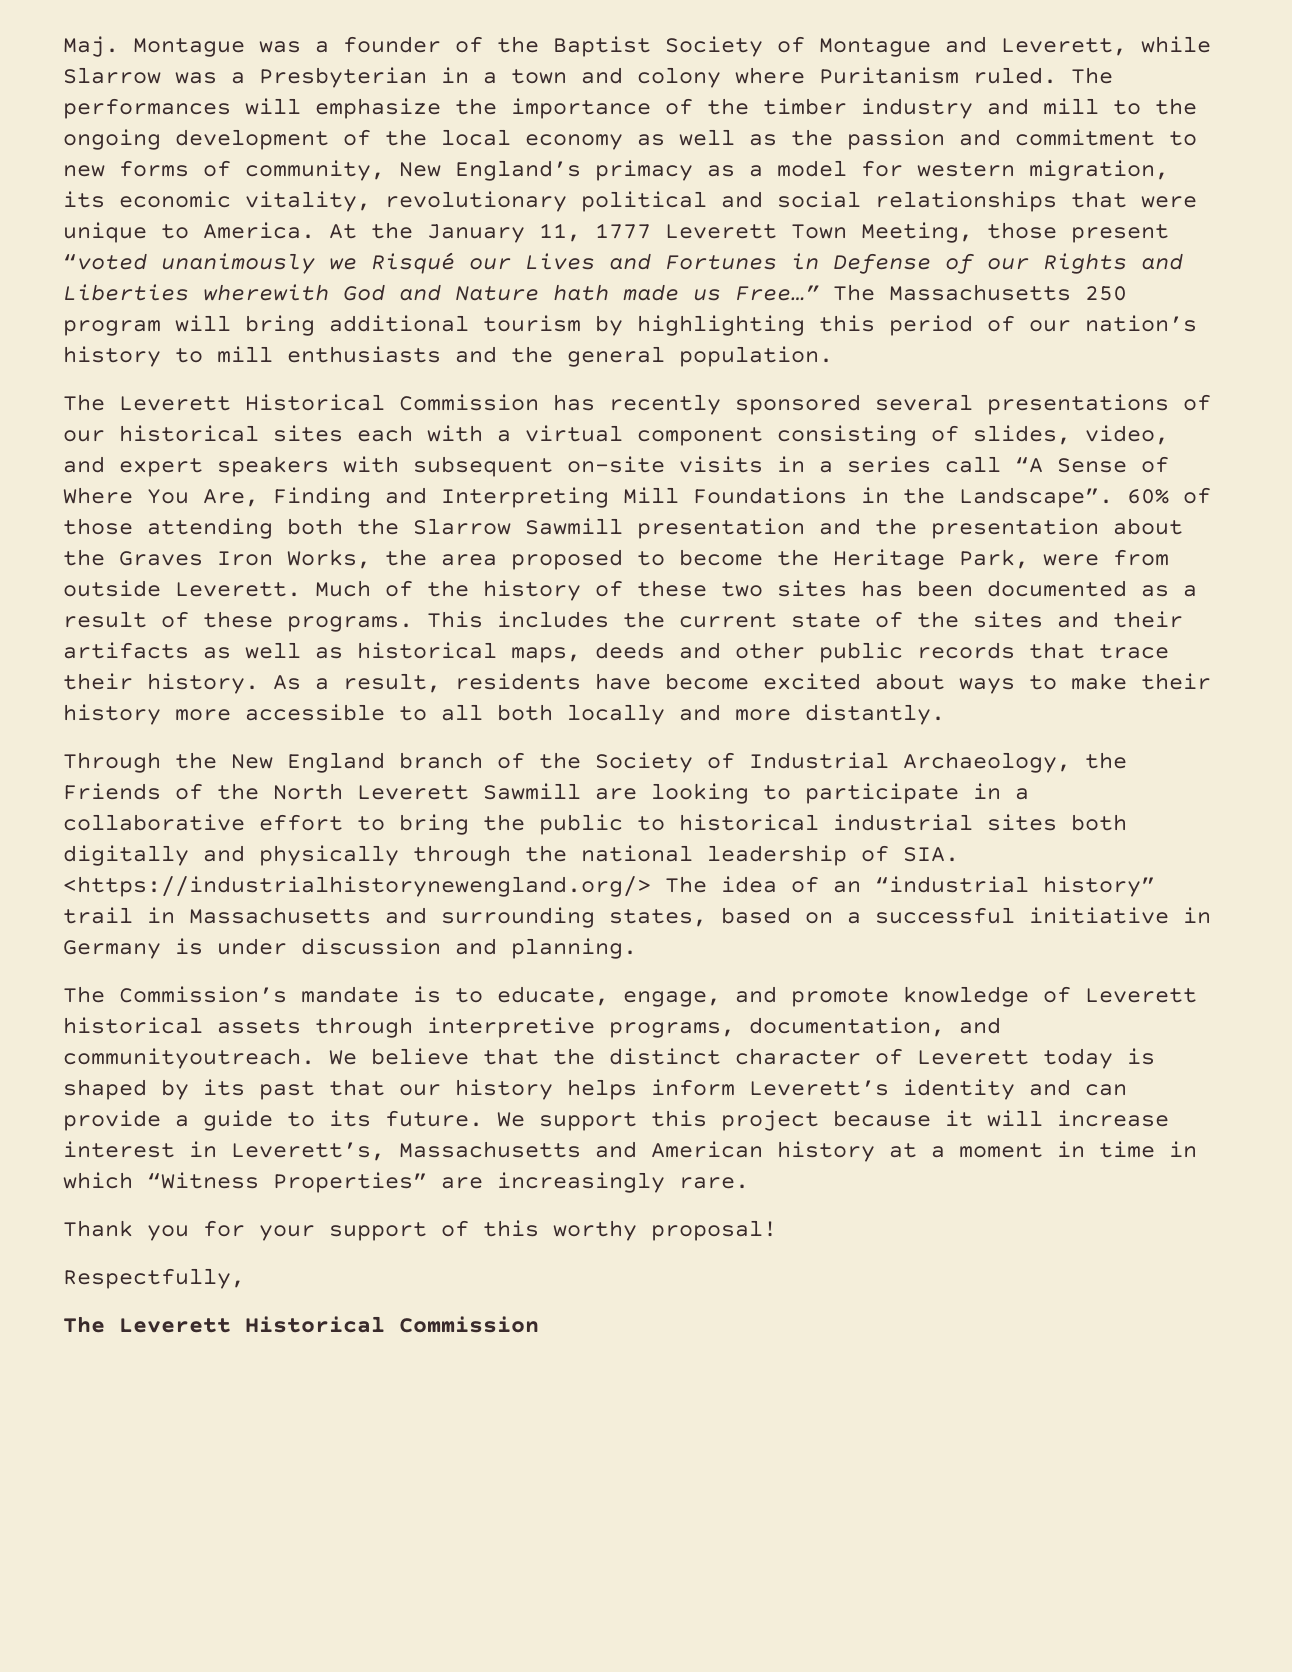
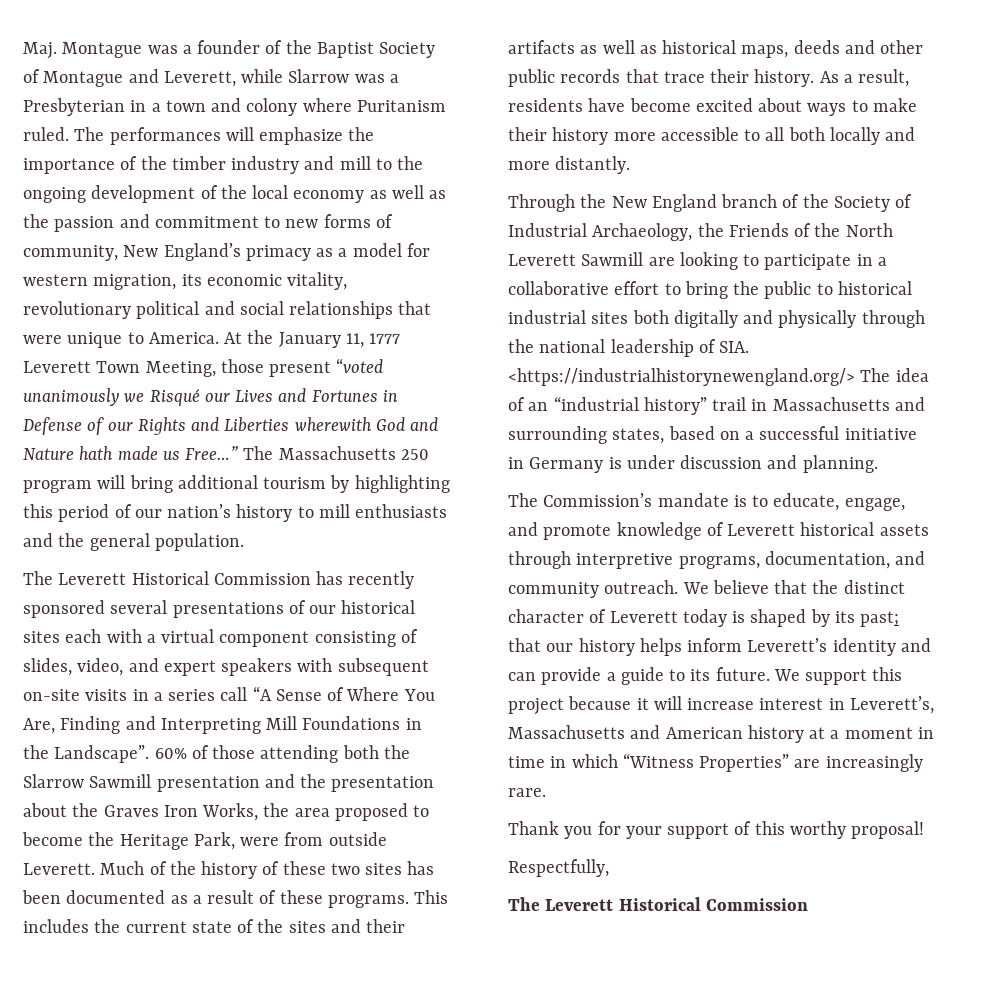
- The Commission’s mandate is to educate, engage, and promote knowledge of Leverett historical assets through interpretive programs, documentation, and communityoutreach.
+ The Commission’s mandate is to educate, engage, and promote knowledge of Leverett historical assets through interpretive programs, documentation, and community outreach.
- We believe that the distinct character of Leverett today is shaped by its past that our history helps inform Leverett’s identity and can provide a guide to its future.
+ We believe that the distinct character of Leverett today is shaped by its past; that our history helps inform Leverett’s identity and can provide a guide to its future.

